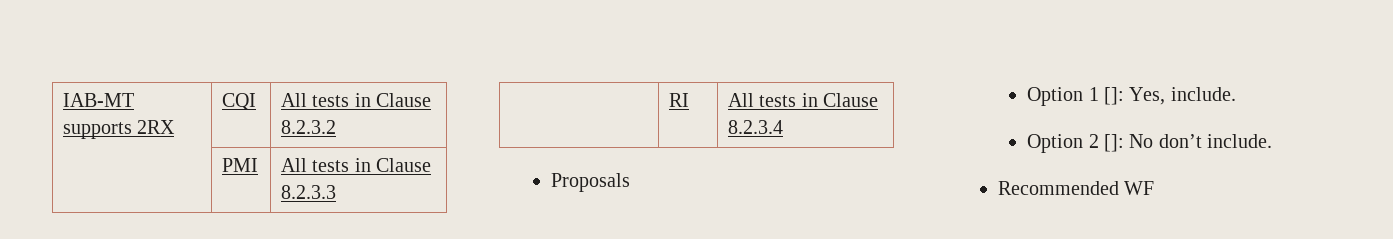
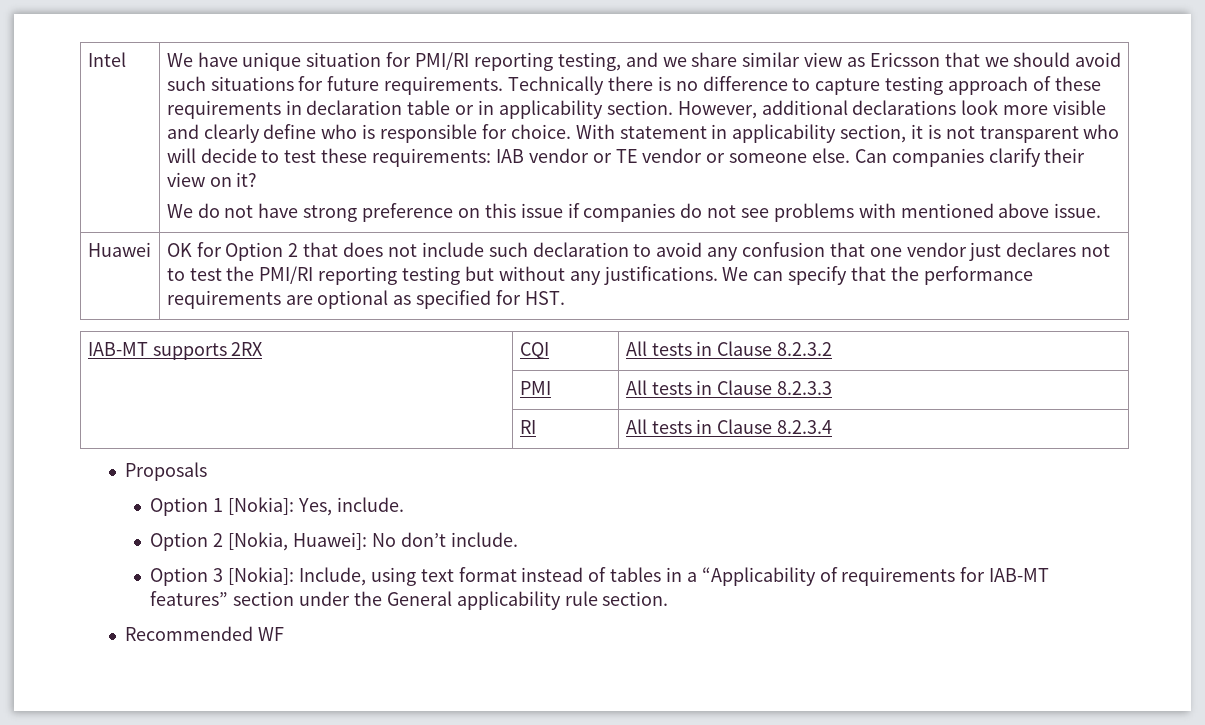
+ Intel | We have unique situation for PMI/RI reporting testing, and we share similar view as Ericsson that we should avoid such situations for future requirements. Technically there is no difference to capture testing approach of these requirements in declaration table or in applicability section. However, additional declarations look more visible and clearly define who is responsible for choice. With statement in applicability section, it is not transparent who will decide to test these requirements: IAB vendor or TE vendor or someone else. Can companies clarify their view on it?
+ We do not have strong preference on this issue if companies do not see problems with mentioned above issue.
+ Huawei | OK for Option 2 that does not include such declaration to avoid any confusion that one vendor just declares not to test the PMI/RI reporting testing but without any justifications. We can specify that the performance requirements are optional as specified for HST.
- Option 1 []: Yes, include.
+ Option 1 [Nokia]: Yes, include.
- Option 2 []: No don’t include.
+ Option 2 [Nokia, Huawei]: No don’t include.
+ Option 3 [Nokia]: Include, using text format instead of tables in a “Applicability of requirements for IAB-MT features” section under the General applicability rule section.

